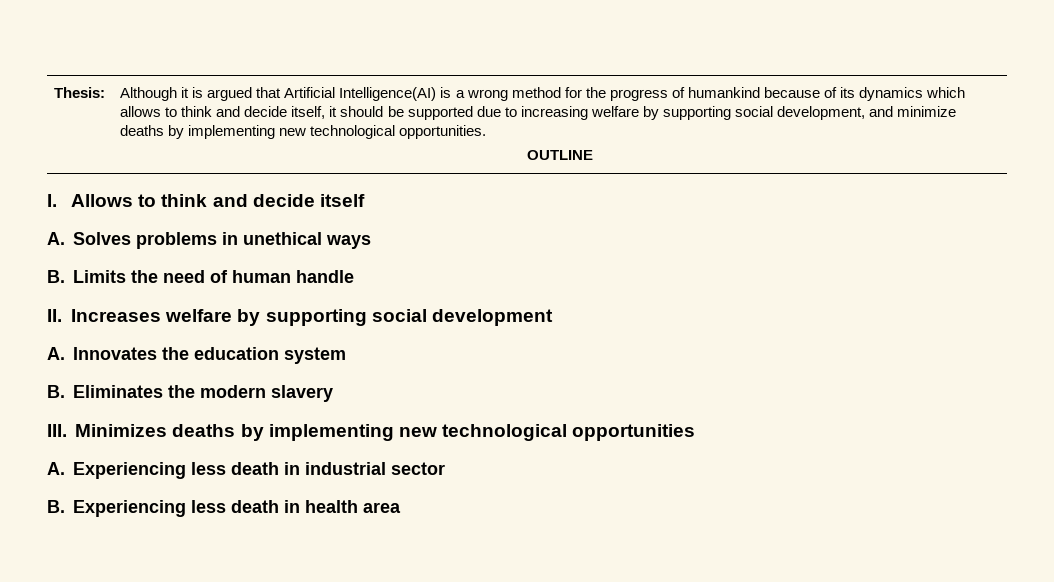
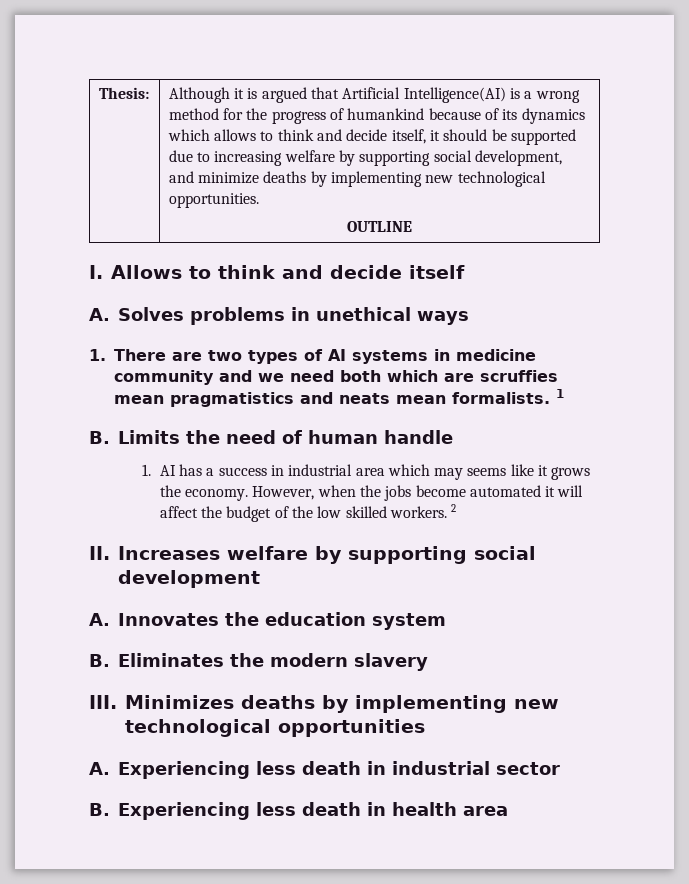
+ 1. There are two types of AI systems in medicine community and we need both which are scruffies mean pragmatistics and neats mean formalists. 1
+ 1. AI has a success in industrial area which may seems like it grows the economy. However, when the jobs become automated it will affect the budget of the low skilled workers. 2

